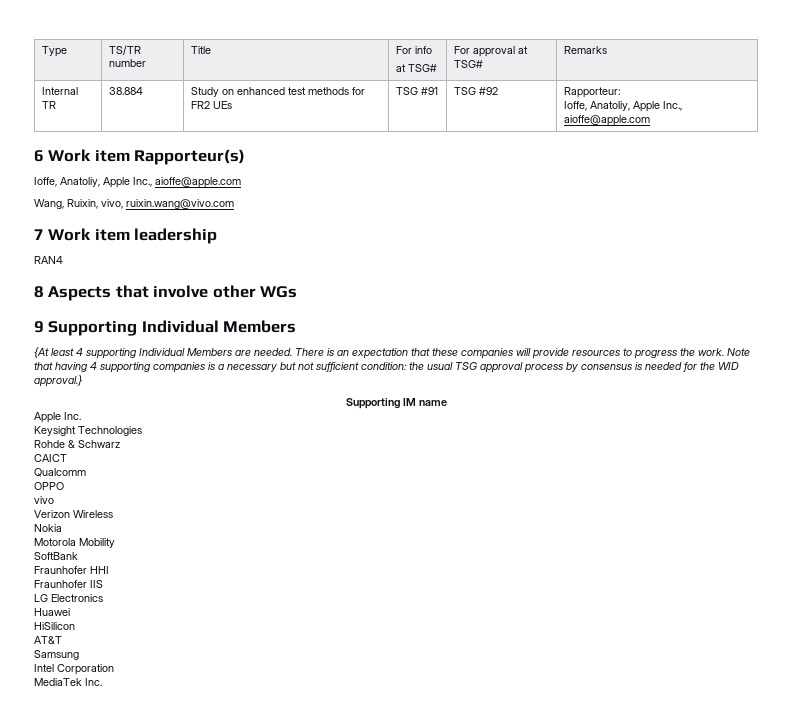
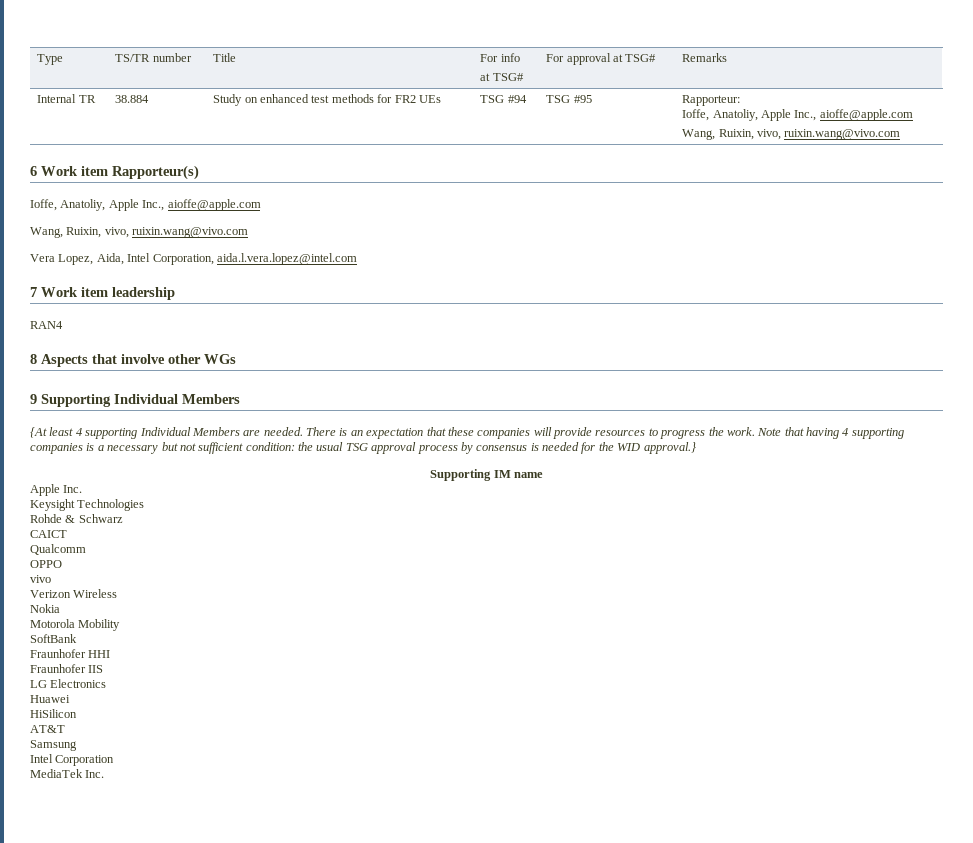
- Internal TR | 38.884 | Study on enhanced test methods for FR2 UEs | TSG #91 | TSG #92 | Rapporteur:
+ Internal TR | 38.884 | Study on enhanced test methods for FR2 UEs | TSG #94 | TSG #95 | Rapporteur:
  Ioffe, Anatoliy, Apple Inc., aioffe@apple.com
+ Wang, Ruixin, vivo, ruixin.wang@vivo.com
+ Vera Lopez, Aida, Intel Corporation, aida.l.vera.lopez@intel.com

